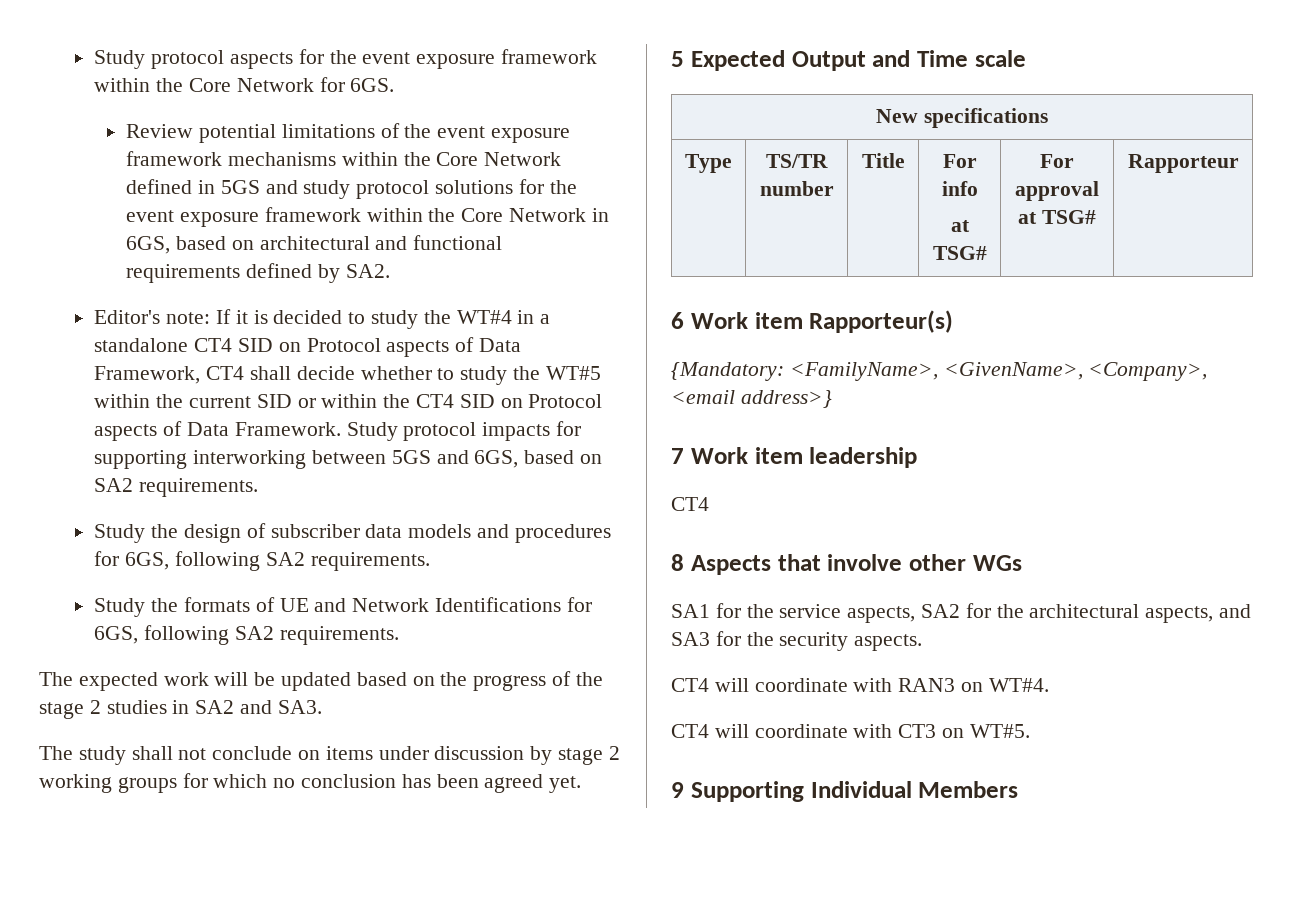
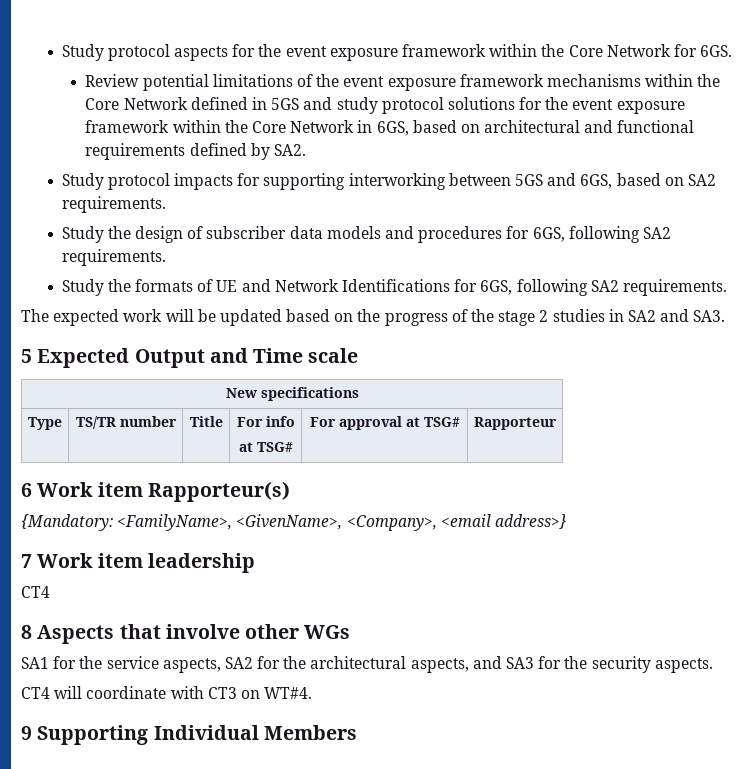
- Editor's note: If it is decided to study the WT#4 in a standalone CT4 SID on Protocol aspects of Data Framework, CT4 shall decide whether to study the WT#5 within the current SID or within the CT4 SID on Protocol aspects of Data Framework.
- The study shall not conclude on items under discussion by stage 2 working groups for which no conclusion has been agreed yet.
- CT4 will coordinate with RAN3 on WT#4.
+ CT4 will coordinate with CT3 on WT#4.
- CT4 will coordinate with CT3 on WT#5.

